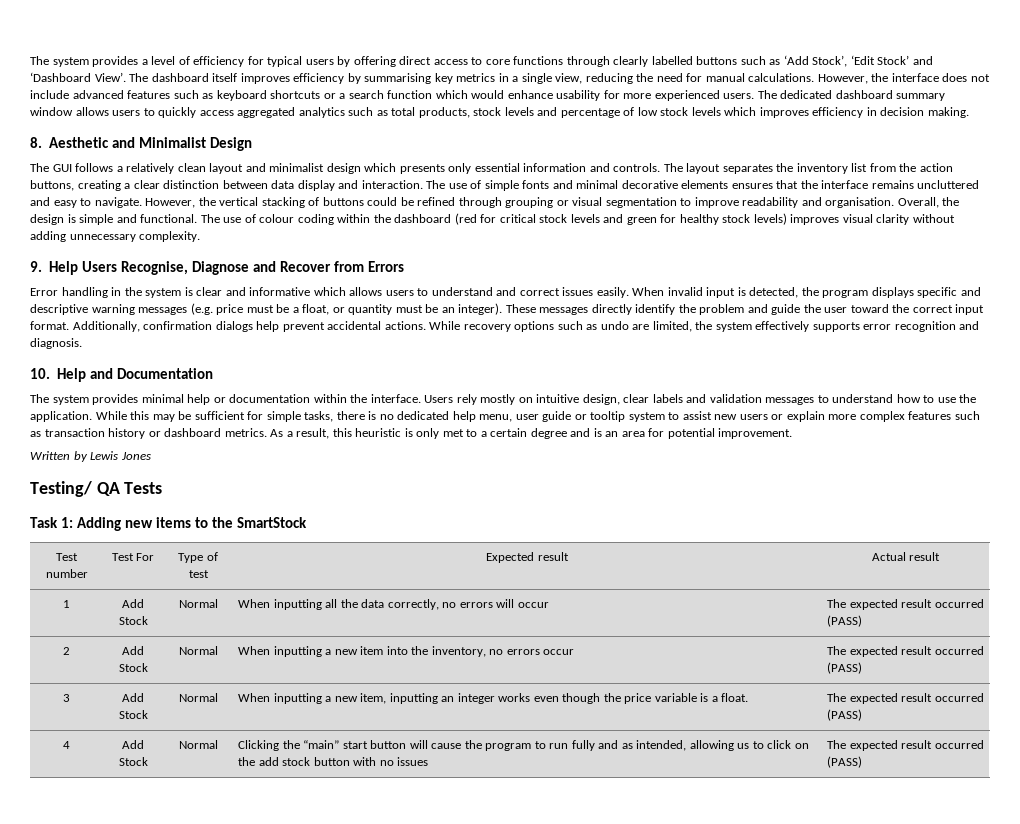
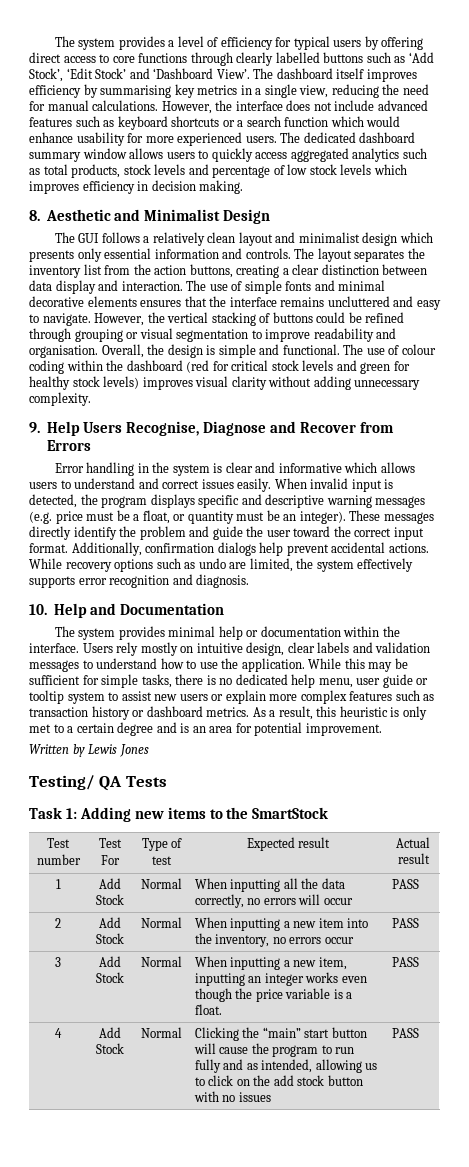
- 1 | Add Stock | Normal | When inputting all the data correctly, no errors will occur | The expected result occurred (PASS)
+ 1 | Add Stock | Normal | When inputting all the data correctly, no errors will occur | PASS
- 2 | Add Stock | Normal | When inputting a new item into the inventory, no errors occur | The expected result occurred (PASS)
+ 2 | Add Stock | Normal | When inputting a new item into the inventory, no errors occur | PASS
- 3 | Add Stock | Normal | When inputting a new item, inputting an integer works even though the price variable is a float. | The expected result occurred (PASS)
+ 3 | Add Stock | Normal | When inputting a new item, inputting an integer works even though the price variable is a float. | PASS
- 4 | Add Stock | Normal | Clicking the “main” start button will cause the program to run fully and as intended, allowing us to click on the add stock button with no issues | The expected result occurred (PASS)
+ 4 | Add Stock | Normal | Clicking the “main” start button will cause the program to run fully and as intended, allowing us to click on the add stock button with no issues | PASS

